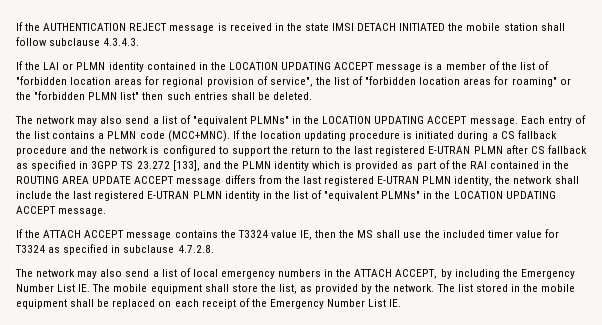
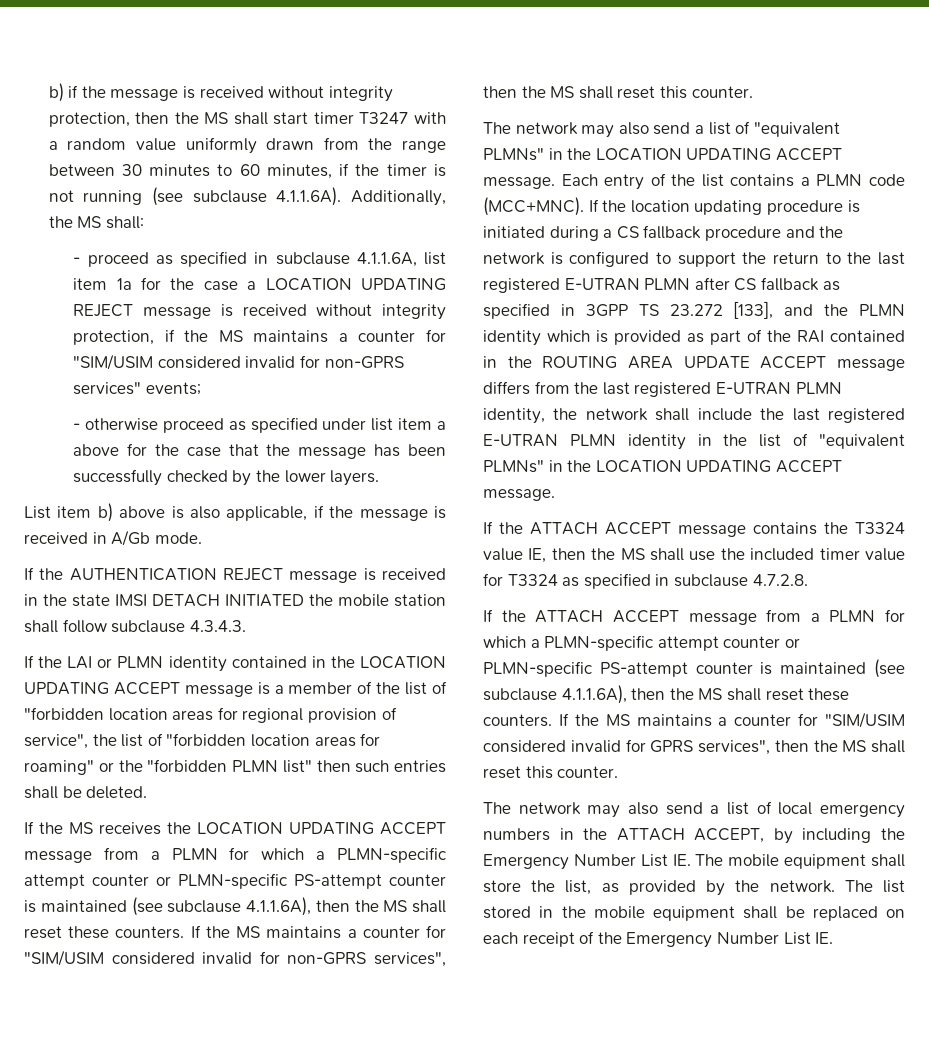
+ b) if the message is received without integrity protection, then the MS shall start timer T3247 with a random value uniformly drawn from the range between 30 minutes to 60 minutes, if the timer is not running (see subclause 4.1.1.6A). Additionally, the MS shall:
+ - proceed as specified in subclause 4.1.1.6A, list item 1a for the case a LOCATION UPDATING REJECT message is received without integrity protection, if the MS maintains a counter for "SIM/USIM considered invalid for non-GPRS services" events;
+ - otherwise proceed as specified under list item a above for the case that the message has been successfully checked by the lower layers.
+ List item b) above is also applicable, if the message is received in A/Gb mode.
+ If the MS receives the LOCATION UPDATING ACCEPT message from a PLMN for which a PLMN-specific attempt counter or PLMN-specific PS-attempt counter is maintained (see subclause 4.1.1.6A), then the MS shall reset these counters. If the MS maintains a counter for "SIM/USIM considered invalid for non-GPRS services", then the MS shall reset this counter.
+ If the ATTACH ACCEPT message from a PLMN for which a PLMN-specific attempt counter or PLMN-specific PS-attempt counter is maintained (see subclause 4.1.1.6A), then the MS shall reset these counters. If the MS maintains a counter for "SIM/USIM considered invalid for GPRS services", then the MS shall reset this counter.

